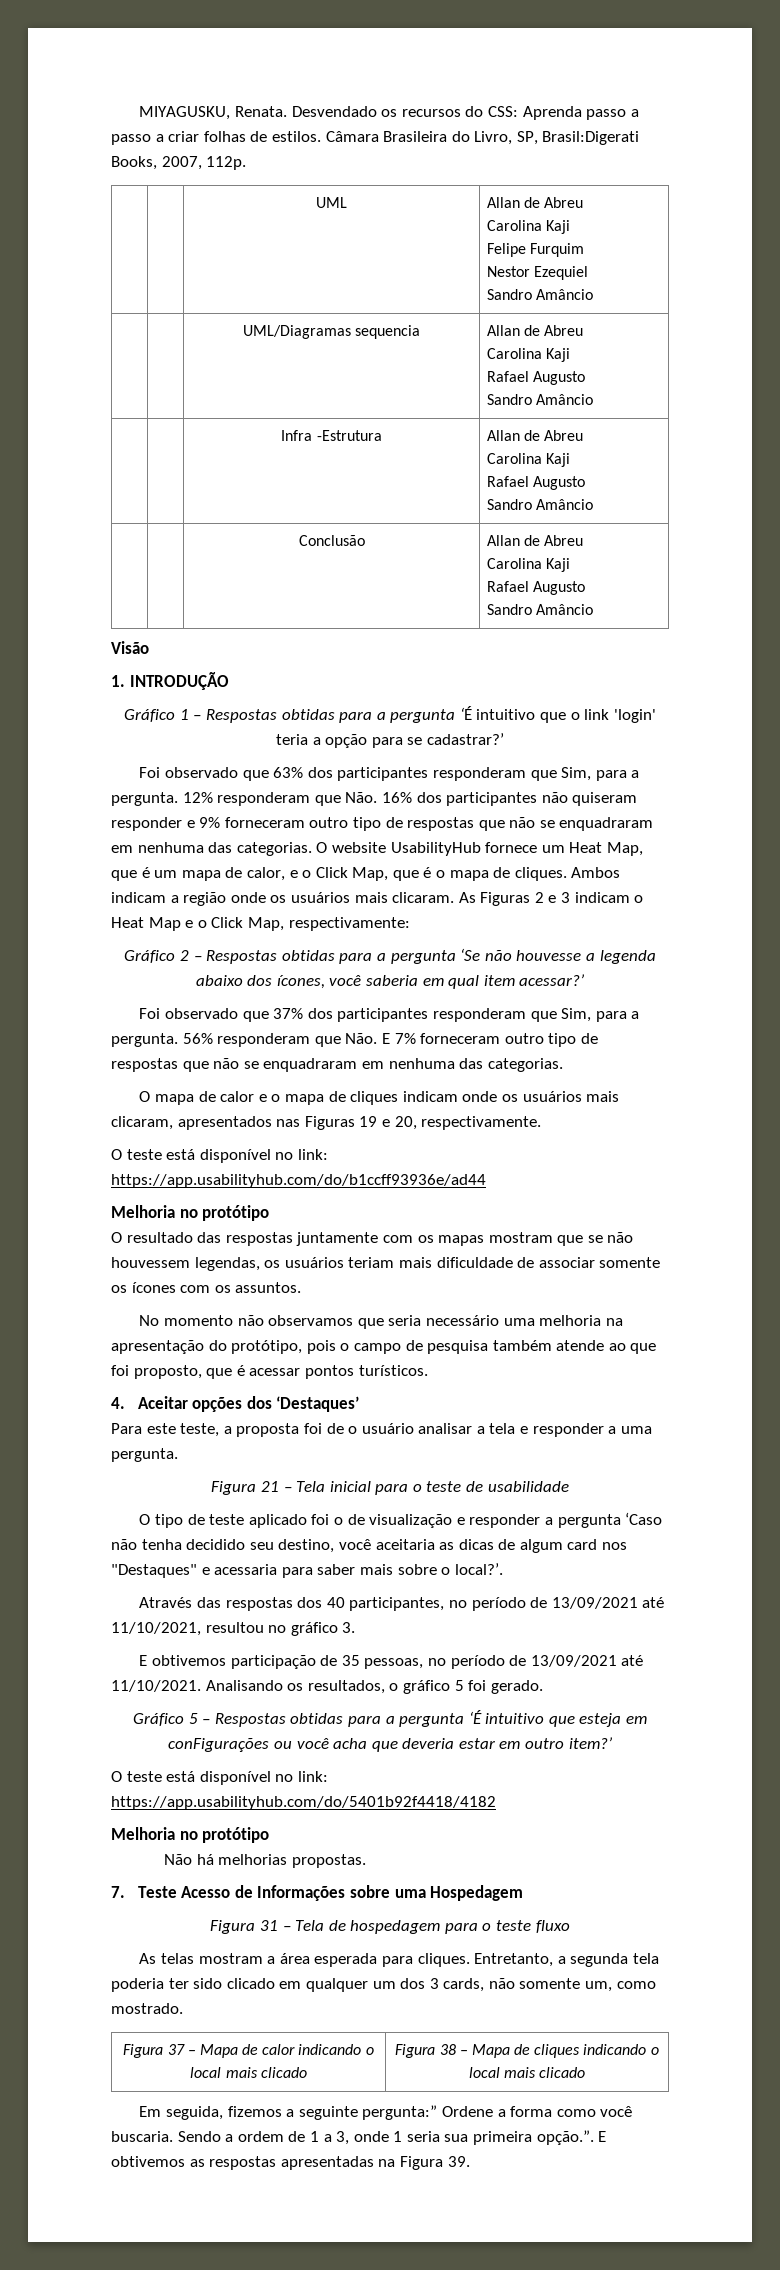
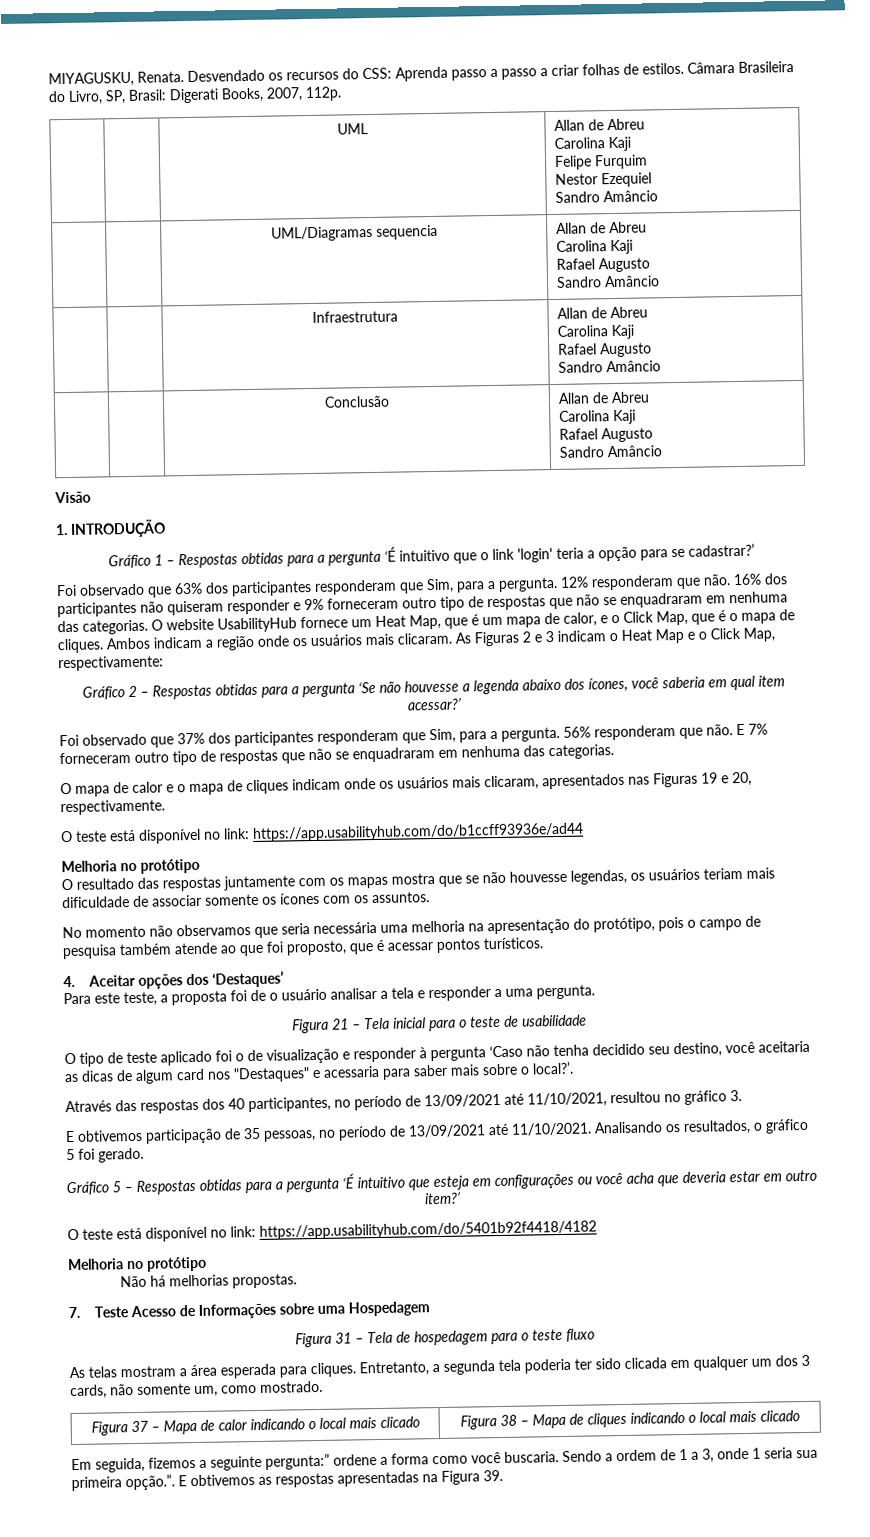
- Câmara Brasileira do Livro, SP, Brasil:Digerati Books, 2007, 112p.
+ Câmara Brasileira do Livro, SP, Brasil: Digerati Books, 2007, 112p.
- | | Infra -Estrutura | Allan de Abreu
+ | | Infraestrutura | Allan de Abreu
- 12% responderam que Não. 16% dos participantes não quiseram responder e 9% forneceram outro tipo de respostas que não se enquadraram em nenhuma das categorias.
+ 12% responderam que não. 16% dos participantes não quiseram responder e 9% forneceram outro tipo de respostas que não se enquadraram em nenhuma das categorias.
- 56% responderam que Não. E 7% forneceram outro tipo de respostas que não se enquadraram em nenhuma das categorias.
+ 56% responderam que não. E 7% forneceram outro tipo de respostas que não se enquadraram em nenhuma das categorias.
- O resultado das respostas juntamente com os mapas mostram que se não houvessem legendas, os usuários teriam mais dificuldade de associar somente os ícones com os assuntos.
+ O resultado das respostas juntamente com os mapas mostra que se não houvesse legendas, os usuários teriam mais dificuldade de associar somente os ícones com os assuntos.
- No momento não observamos que seria necessário uma melhoria na apresentação do protótipo, pois o campo de pesquisa também atende ao que foi proposto, que é acessar pontos turísticos.
+ No momento não observamos que seria necessária uma melhoria na apresentação do protótipo, pois o campo de pesquisa também atende ao que foi proposto, que é acessar pontos turísticos.
- O tipo de teste aplicado foi o de visualização e responder a pergunta ‘Caso não tenha decidido seu destino, você aceitaria as dicas de algum card nos "Destaques" e acessaria para saber mais sobre o local?’.
+ O tipo de teste aplicado foi o de visualização e responder à pergunta ‘Caso não tenha decidido seu destino, você aceitaria as dicas de algum card nos "Destaques" e acessaria para saber mais sobre o local?’.
- Gráfico 5 – Respostas obtidas para a pergunta ‘É intuitivo que esteja em conFigurações ou você acha que deveria estar em outro item?’
+ Gráfico 5 – Respostas obtidas para a pergunta ‘É intuitivo que esteja em configurações ou você acha que deveria estar em outro item?’
- Entretanto, a segunda tela poderia ter sido clicado em qualquer um dos 3 cards, não somente um, como mostrado.
+ Entretanto, a segunda tela poderia ter sido clicada em qualquer um dos 3 cards, não somente um, como mostrado.
- Em seguida, fizemos a seguinte pergunta:” Ordene a forma como você buscaria.
+ Em seguida, fizemos a seguinte pergunta:” ordene a forma como você buscaria.

